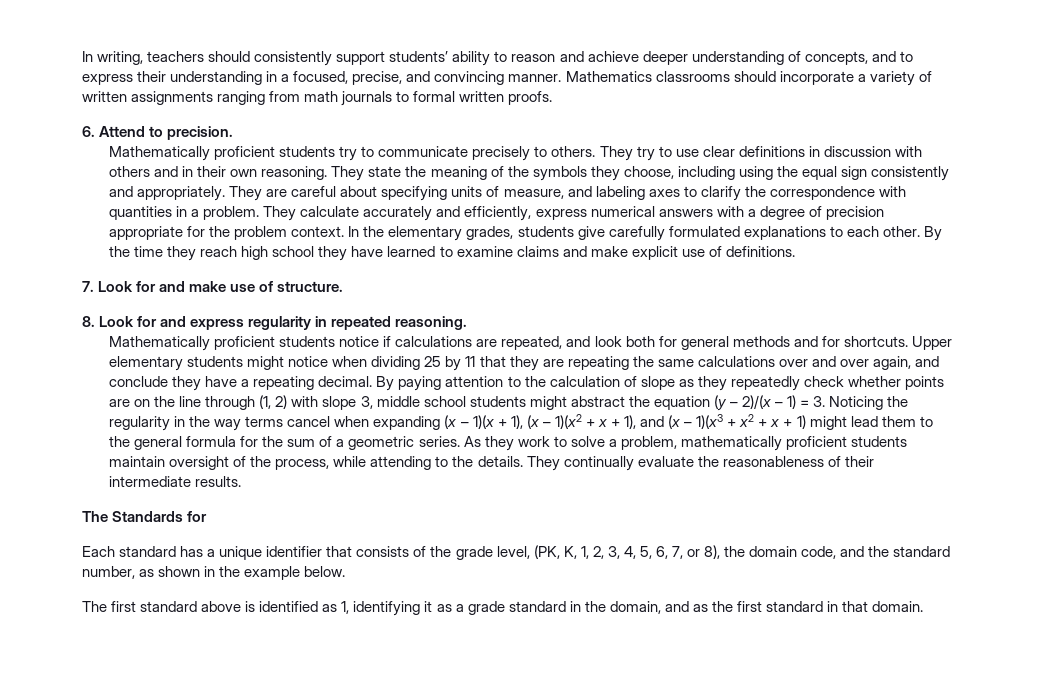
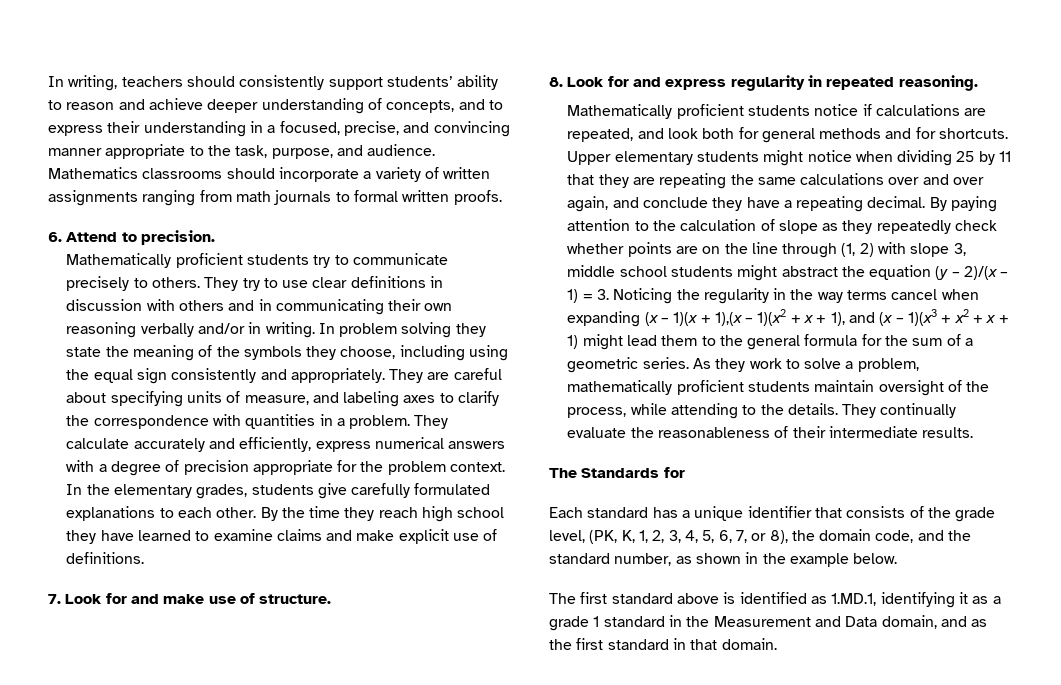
- In writing, teachers should consistently support students’ ability to reason and achieve deeper understanding of concepts, and to express their understanding in a focused, precise, and convincing manner.
+ In writing, teachers should consistently support students’ ability to reason and achieve deeper understanding of concepts, and to express their understanding in a focused, precise, and convincing manner appropriate to the task, purpose, and audience.
- They try to use clear definitions in discussion with others and in their own reasoning. They state the meaning of the symbols they choose, including using the equal sign consistently and appropriately.
+ They try to use clear definitions in discussion with others and in communicating their own reasoning verbally and/or in writing. In problem solving they state the meaning of the symbols they choose, including using the equal sign consistently and appropriately.
- By paying attention to the calculation of slope as they repeatedly check whether points are on the line through (1, 2) with slope 3, middle school students might abstract the equation (y – 2)/(x – 1) = 3. Noticing the regularity in the way terms cancel when expanding (x – 1)(x + 1), (x – 1)(x2 + x + 1), and (x – 1)(x3 + x2 + x + 1) might lead them to the general formula for the sum of a geometric series.
+ By paying attention to the calculation of slope as they repeatedly check whether points are on the line through (1, 2) with slope 3, middle school students might abstract the equation (y – 2)/(x – 1) = 3. Noticing the regularity in the way terms cancel when expanding (x – 1)(x + 1),(x – 1)(x2 + x + 1), and (x – 1)(x3 + x2 + x + 1) might lead them to the general formula for the sum of a geometric series.
- The first standard above is identified as 1, identifying it as a grade standard in the domain, and as the first standard in that domain.
+ The first standard above is identified as 1.MD.1, identifying it as a grade 1 standard in the Measurement and Data domain, and as the first standard in that domain.

